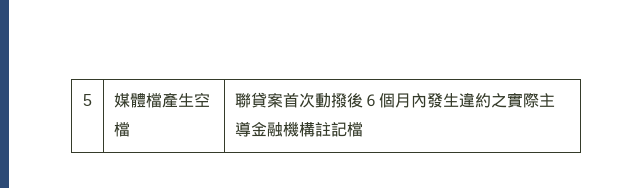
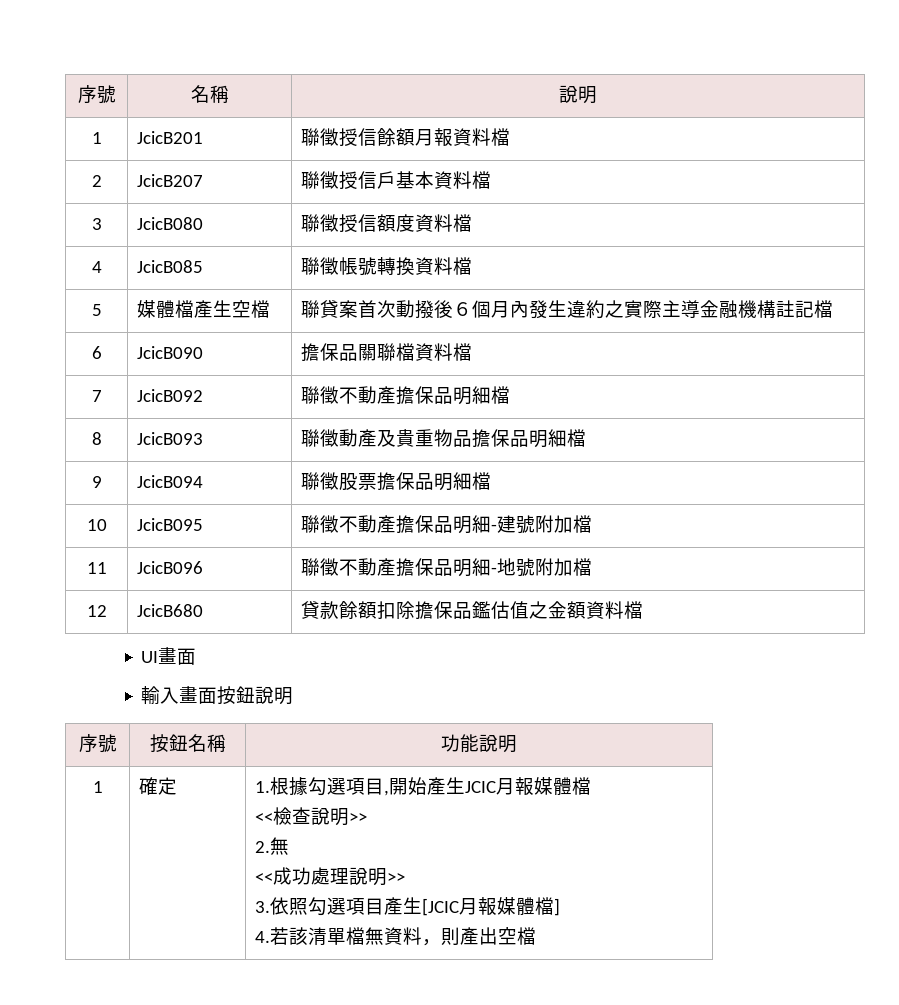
+ 序號 | 名稱 | 說明
+ 1 | JcicB201 | 聯徵授信餘額月報資料檔
+ 2 | JcicB207 | 聯徵授信戶基本資料檔
+ 3 | JcicB080 | 聯徵授信額度資料檔
+ 4 | JcicB085 | 聯徵帳號轉換資料檔
+ 6 | JcicB090 | 擔保品關聯檔資料檔
+ 7 | JcicB092 | 聯徵不動產擔保品明細檔
+ 8 | JcicB093 | 聯徵動產及貴重物品擔保品明細檔
+ 9 | JcicB094 | 聯徵股票擔保品明細檔
+ 10 | JcicB095 | 聯徵不動產擔保品明細-建號附加檔
+ 11 | JcicB096 | 聯徵不動產擔保品明細-地號附加檔
+ 12 | JcicB680 | 貸款餘額扣除擔保品鑑估值之金額資料檔
+ UI畫面
+ 輸入畫面按鈕說明
+ 序號 | 按鈕名稱 | 功能說明
+ 1 | 確定 | 1.根據勾選項目,開始產生JCIC月報媒體檔
+ <<檢查說明>>
+ 2.無
+ <<成功處理說明>>
+ 3.依照勾選項目產生[JCIC月報媒體檔]
+ 4.若該清單檔無資料，則產出空檔

